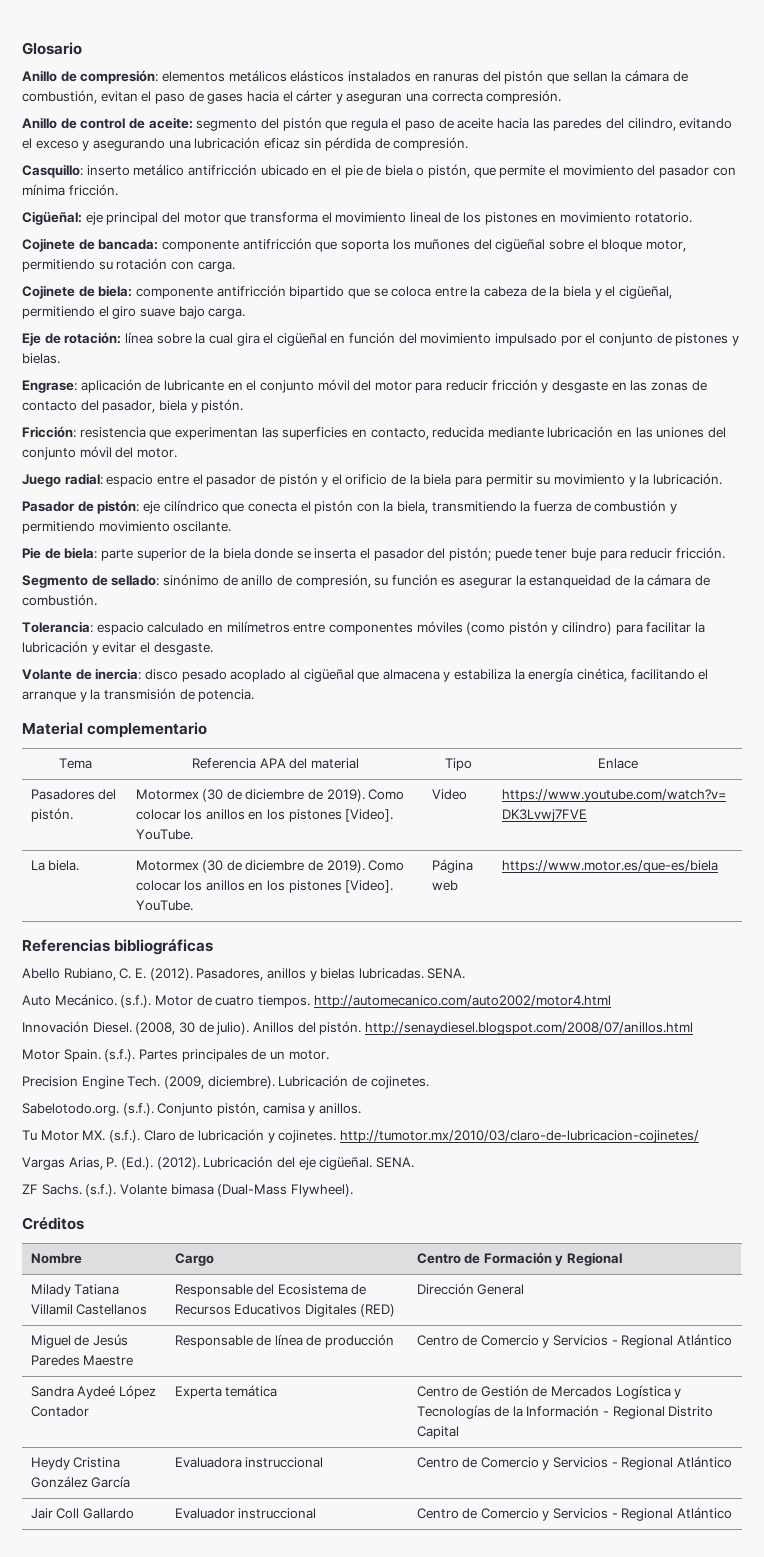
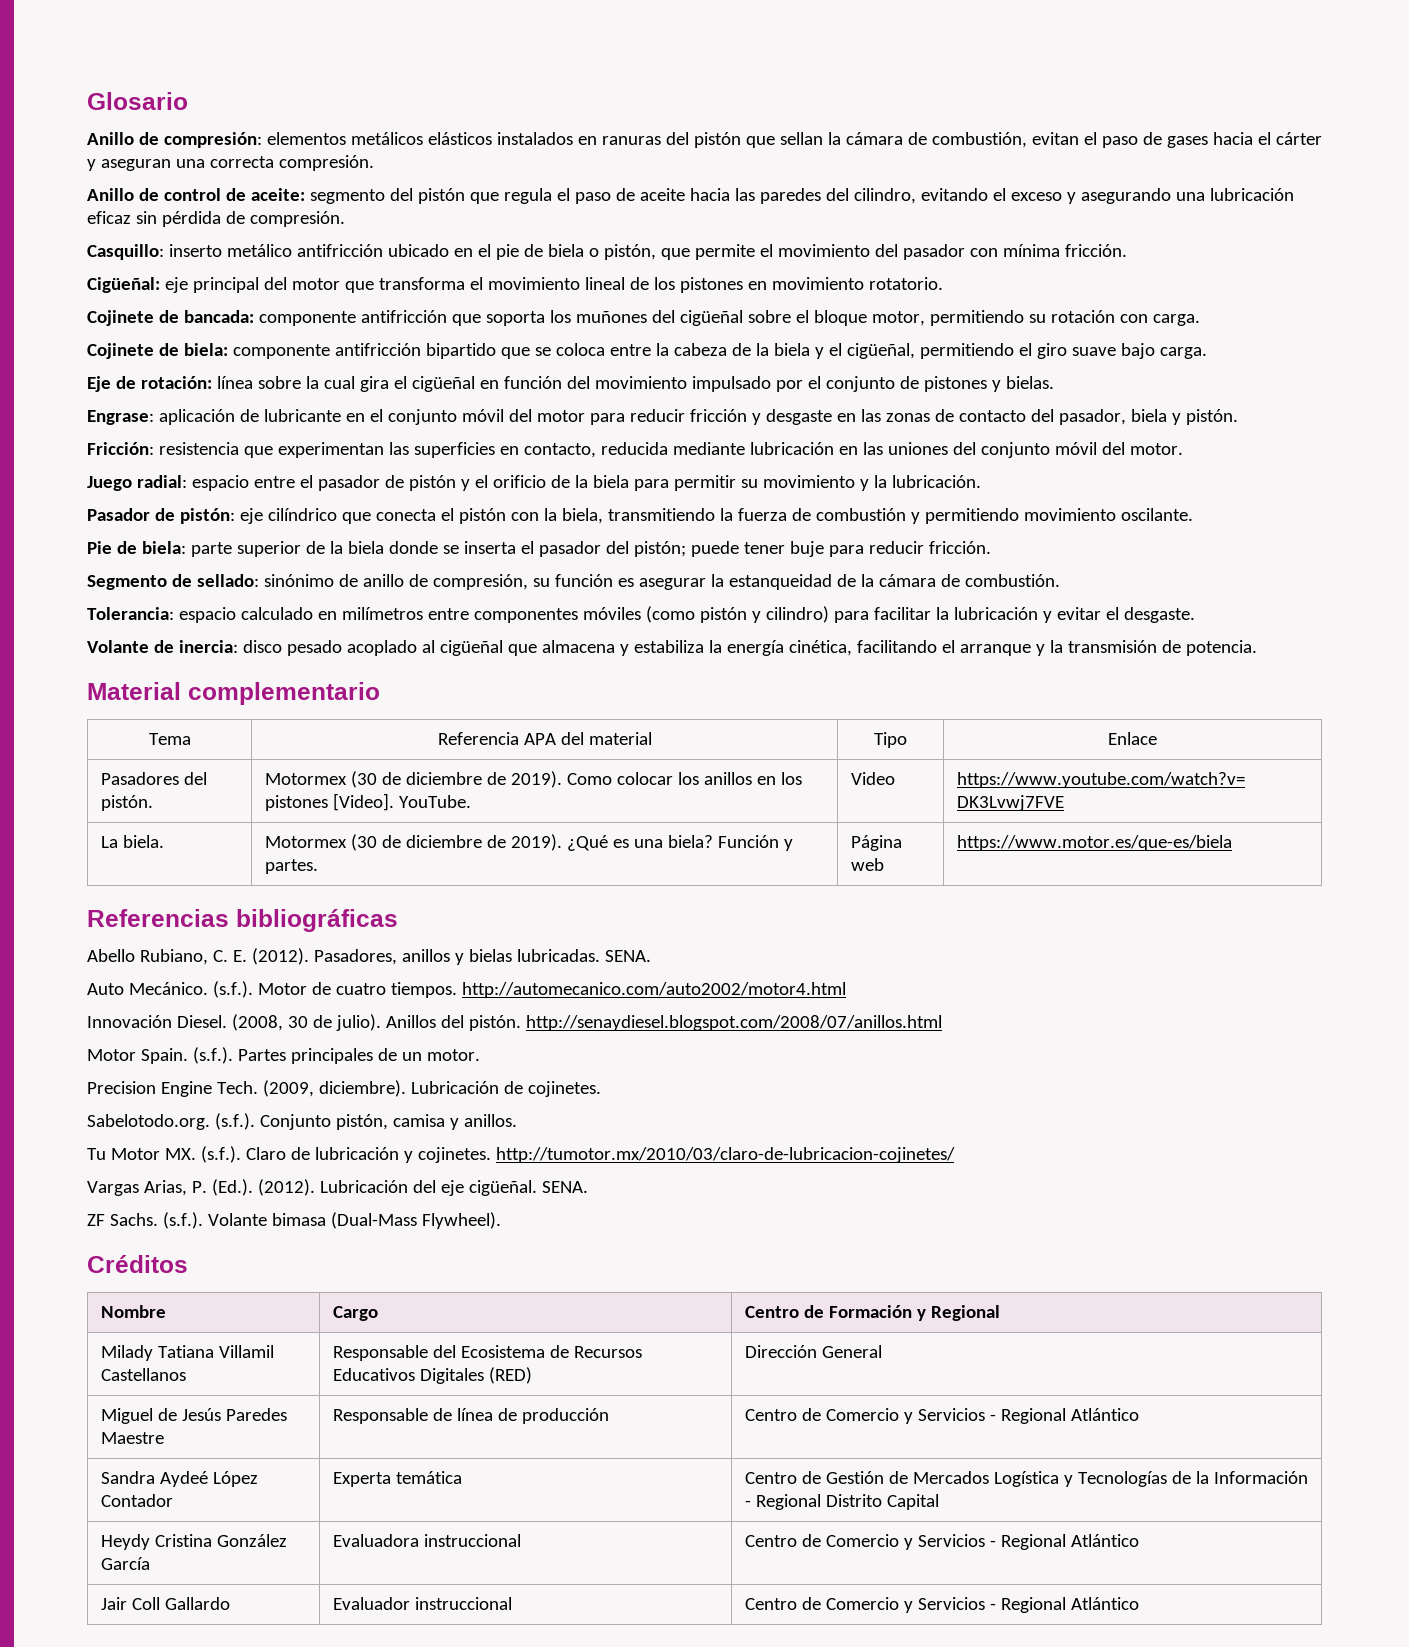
- La biela. | Motormex (30 de diciembre de 2019). Como colocar los anillos en los pistones [Video]. YouTube. | Página web | https://www.motor.es/que-es/biela
+ La biela. | Motormex (30 de diciembre de 2019). ¿Qué es una biela? Función y partes. | Página web | https://www.motor.es/que-es/biela

